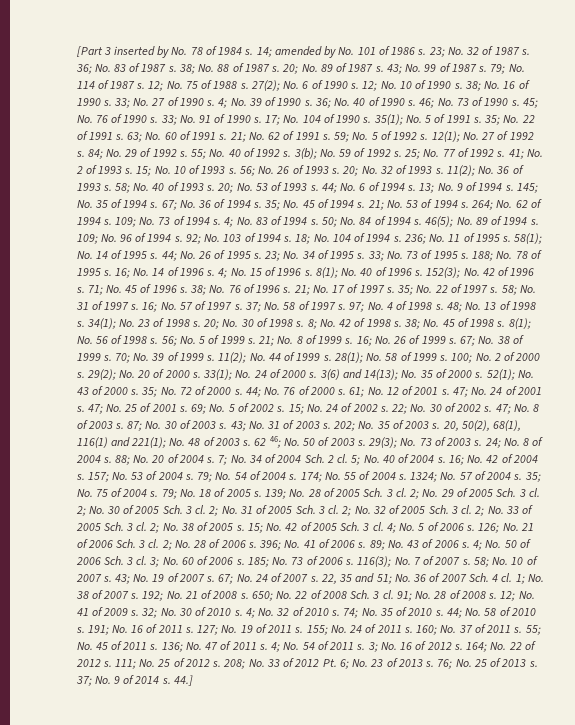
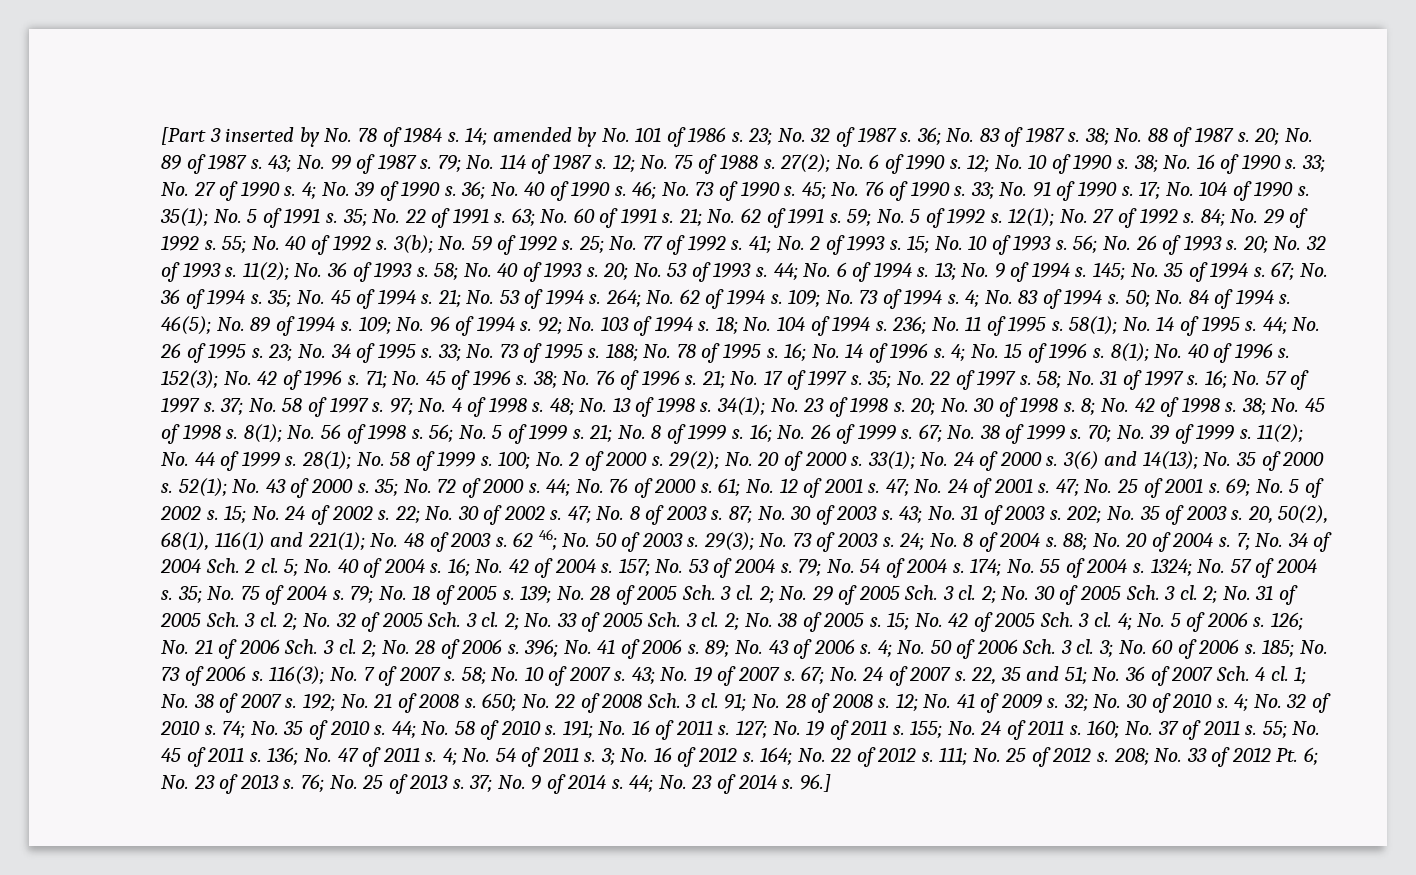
- 44.]
+ 44; No. 23 of 2014 s. 96.]

